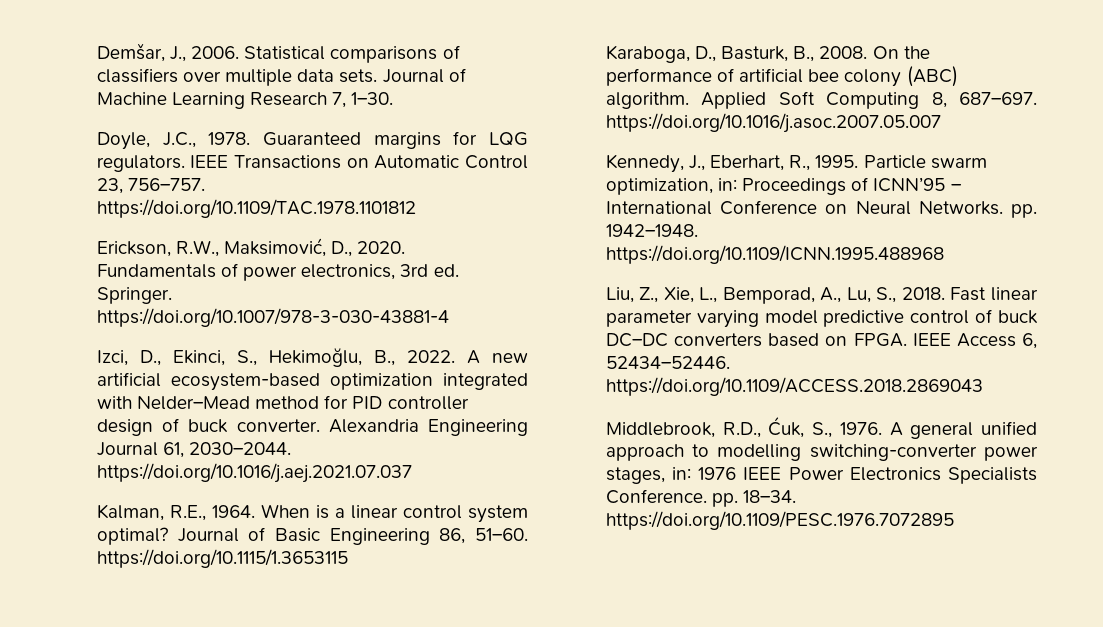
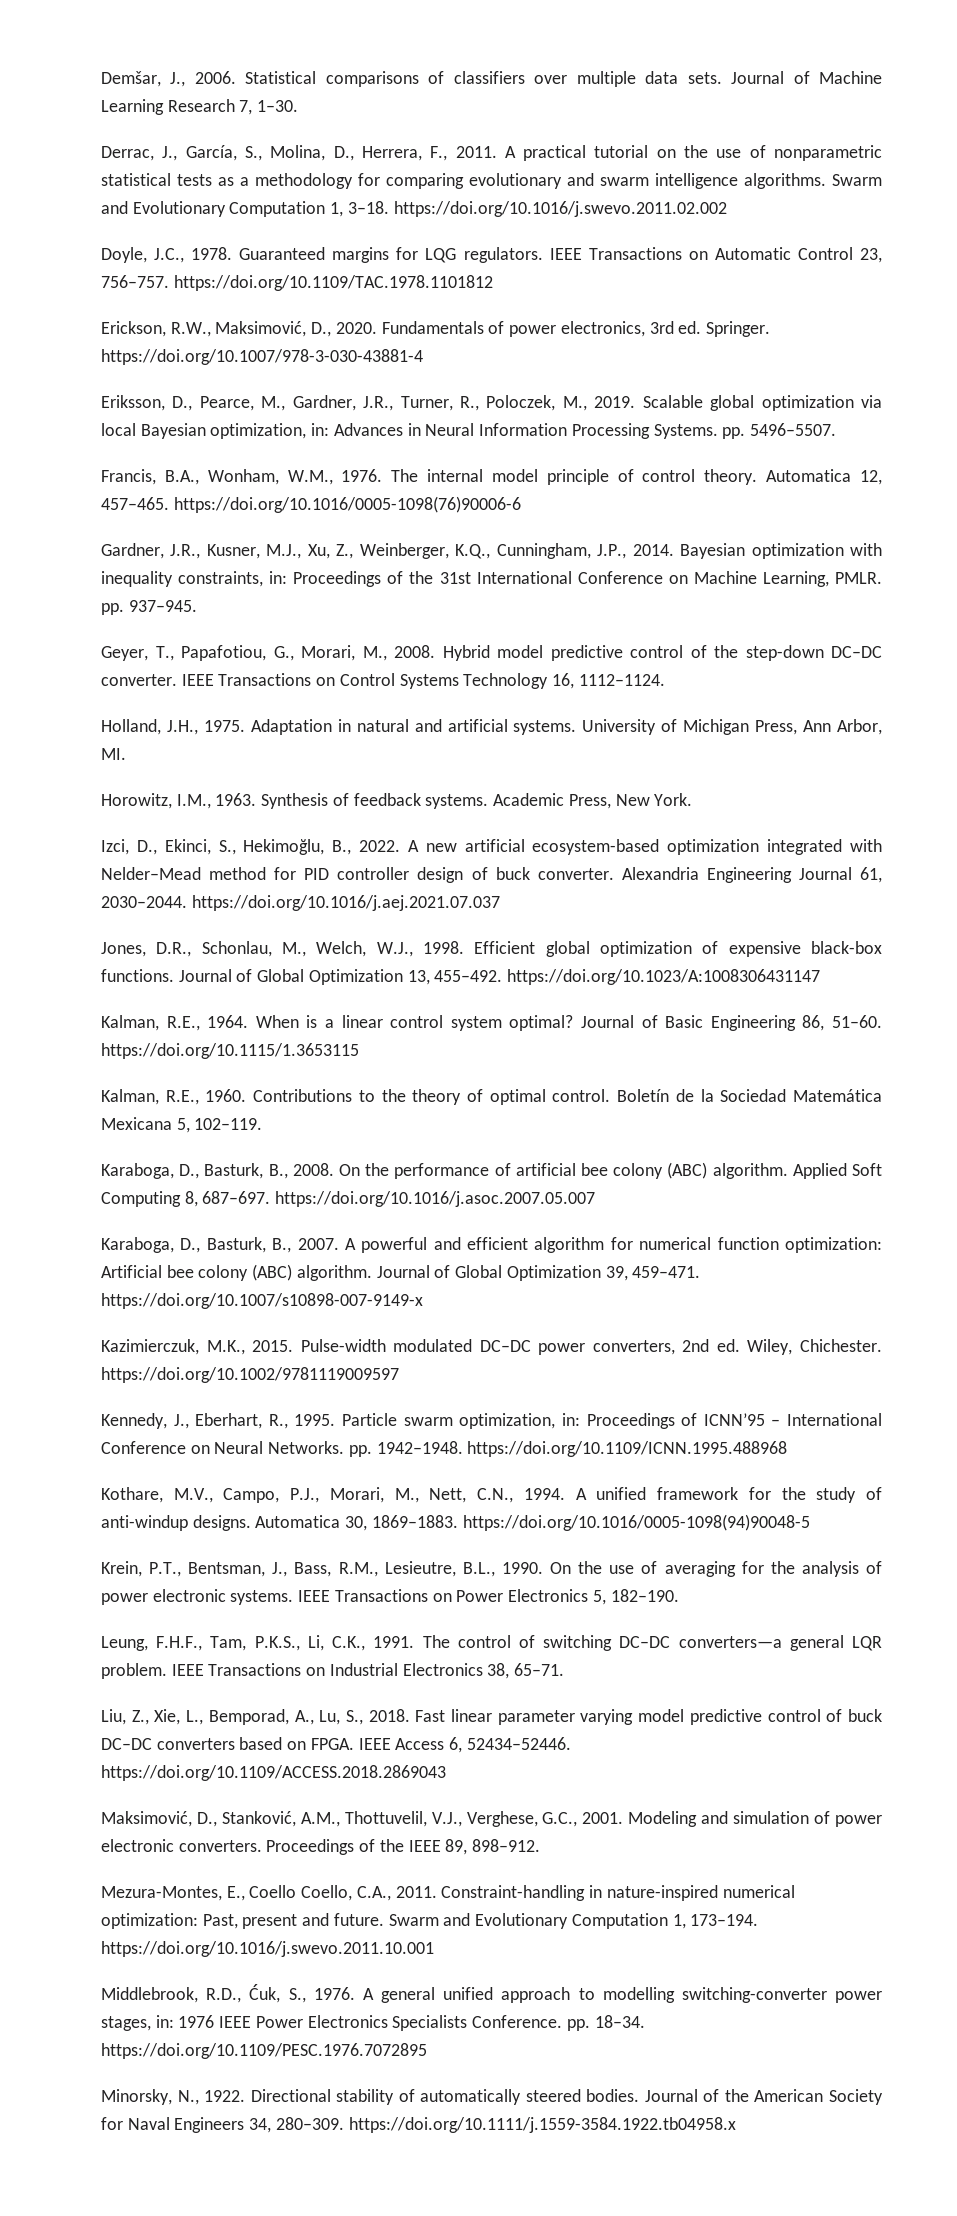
+ Derrac, J., García, S., Molina, D., Herrera, F., 2011. A practical tutorial on the use of nonparametric statistical tests as a methodology for comparing evolutionary and swarm intelligence algorithms. Swarm and Evolutionary Computation 1, 3–18. https://doi.org/10.1016/j.swevo.2011.02.002
+ Eriksson, D., Pearce, M., Gardner, J.R., Turner, R., Poloczek, M., 2019. Scalable global optimization via local Bayesian optimization, in: Advances in Neural Information Processing Systems. pp. 5496–5507.
+ Francis, B.A., Wonham, W.M., 1976. The internal model principle of control theory. Automatica 12, 457–465. https://doi.org/10.1016/0005-1098(76)90006-6
+ Gardner, J.R., Kusner, M.J., Xu, Z., Weinberger, K.Q., Cunningham, J.P., 2014. Bayesian optimization with inequality constraints, in: Proceedings of the 31st International Conference on Machine Learning, PMLR. pp. 937–945.
+ Geyer, T., Papafotiou, G., Morari, M., 2008. Hybrid model predictive control of the step-down DC–DC converter. IEEE Transactions on Control Systems Technology 16, 1112–1124.
+ Holland, J.H., 1975. Adaptation in natural and artificial systems. University of Michigan Press, Ann Arbor, MI.
+ Horowitz, I.M., 1963. Synthesis of feedback systems. Academic Press, New York.
+ Jones, D.R., Schonlau, M., Welch, W.J., 1998. Efficient global optimization of expensive black-box functions. Journal of Global Optimization 13, 455–492. https://doi.org/10.1023/A:1008306431147
+ Kalman, R.E., 1960. Contributions to the theory of optimal control. Boletín de la Sociedad Matemática Mexicana 5, 102–119.
+ Karaboga, D., Basturk, B., 2007. A powerful and efficient algorithm for numerical function optimization: Artificial bee colony (ABC) algorithm. Journal of Global Optimization 39, 459–471. https://doi.org/10.1007/s10898-007-9149-x
+ Kazimierczuk, M.K., 2015. Pulse-width modulated DC–DC power converters, 2nd ed. Wiley, Chichester. https://doi.org/10.1002/9781119009597
+ Kothare, M.V., Campo, P.J., Morari, M., Nett, C.N., 1994. A unified framework for the study of anti-windup designs. Automatica 30, 1869–1883. https://doi.org/10.1016/0005-1098(94)90048-5
+ Krein, P.T., Bentsman, J., Bass, R.M., Lesieutre, B.L., 1990. On the use of averaging for the analysis of power electronic systems. IEEE Transactions on Power Electronics 5, 182–190.
+ Leung, F.H.F., Tam, P.K.S., Li, C.K., 1991. The control of switching DC–DC converters—a general LQR problem. IEEE Transactions on Industrial Electronics 38, 65–71.
+ Maksimović, D., Stanković, A.M., Thottuvelil, V.J., Verghese, G.C., 2001. Modeling and simulation of power electronic converters. Proceedings of the IEEE 89, 898–912.
+ Mezura-Montes, E., Coello Coello, C.A., 2011. Constraint-handling in nature-inspired numerical optimization: Past, present and future. Swarm and Evolutionary Computation 1, 173–194. https://doi.org/10.1016/j.swevo.2011.10.001
+ Minorsky, N., 1922. Directional stability of automatically steered bodies. Journal of the American Society for Naval Engineers 34, 280–309. https://doi.org/10.1111/j.1559-3584.1922.tb04958.x

